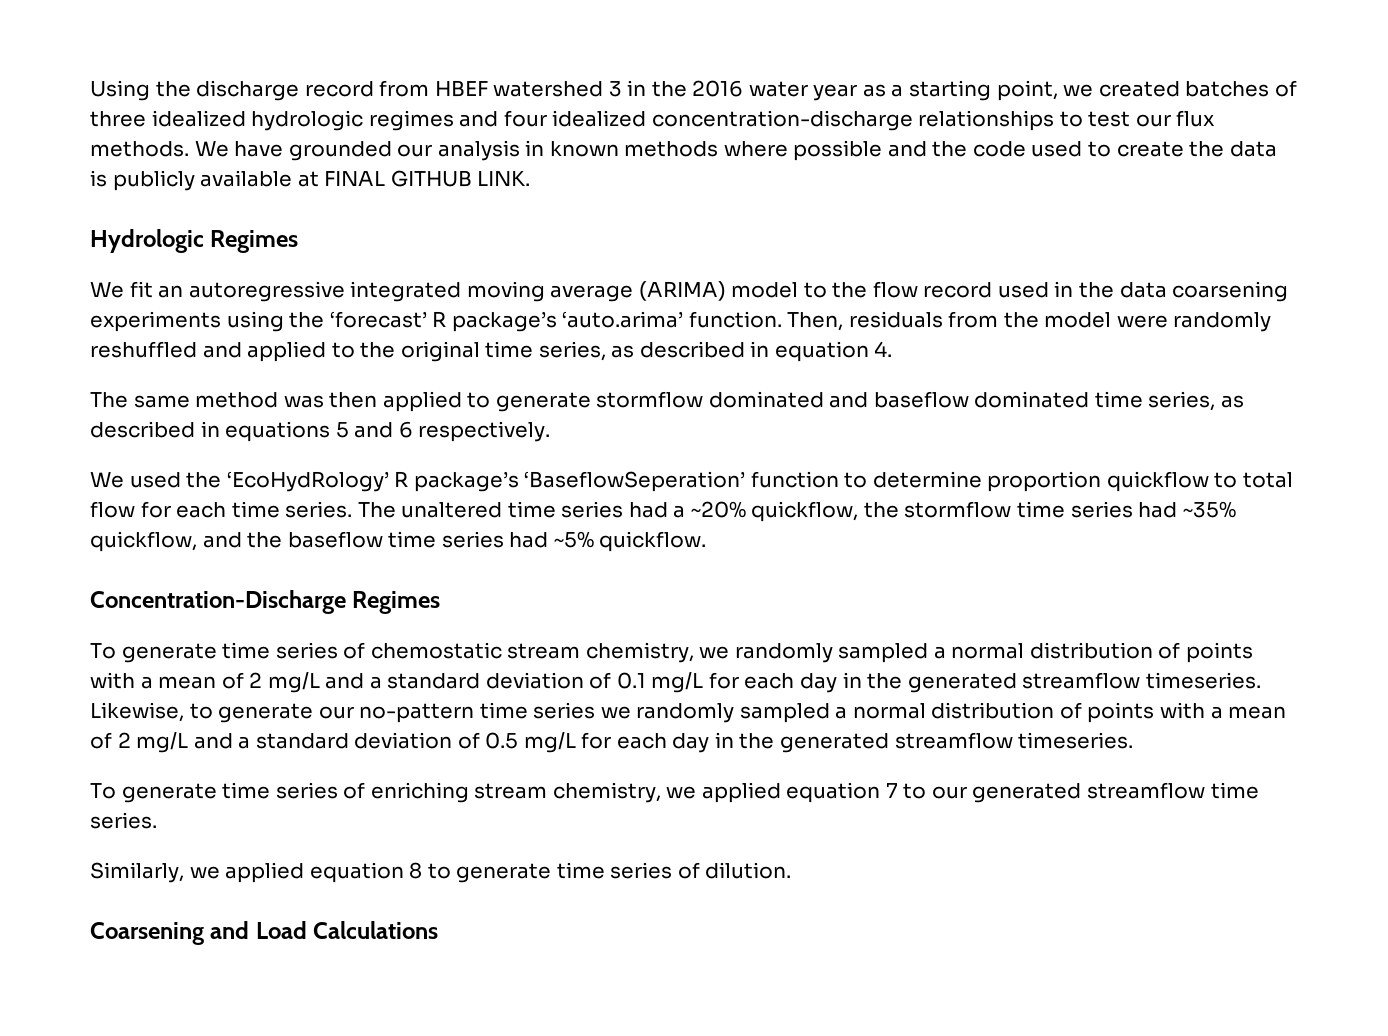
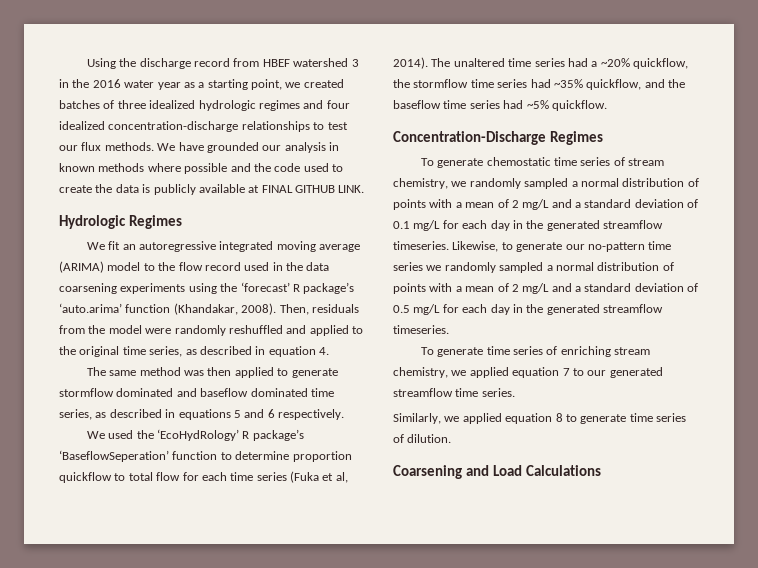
- We fit an autoregressive integrated moving average (ARIMA) model to the flow record used in the data coarsening experiments using the ‘forecast’ R package’s ‘auto.arima’ function.
+ We fit an autoregressive integrated moving average (ARIMA) model to the flow record used in the data coarsening experiments using the ‘forecast’ R package’s ‘auto.arima’ function (Khandakar, 2008).
- We used the ‘EcoHydRology’ R package’s ‘BaseflowSeperation’ function to determine proportion quickflow to total flow for each time series.
+ We used the ‘EcoHydRology’ R package’s ‘BaseflowSeperation’ function to determine proportion quickflow to total flow for each time series (Fuka et al, 2014).
- To generate time series of chemostatic stream chemistry, we randomly sampled a normal distribution of points with a mean of 2 mg/L and a standard deviation of 0.1 mg/L for each day in the generated streamflow timeseries.
+ To generate chemostatic time series of stream chemistry, we randomly sampled a normal distribution of points with a mean of 2 mg/L and a standard deviation of 0.1 mg/L for each day in the generated streamflow timeseries.

